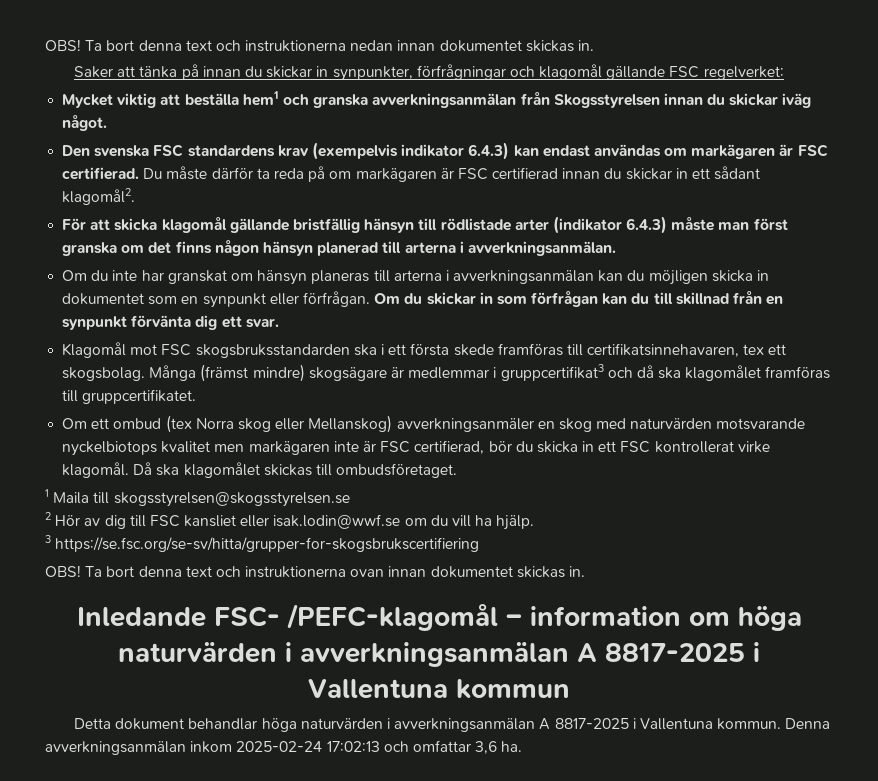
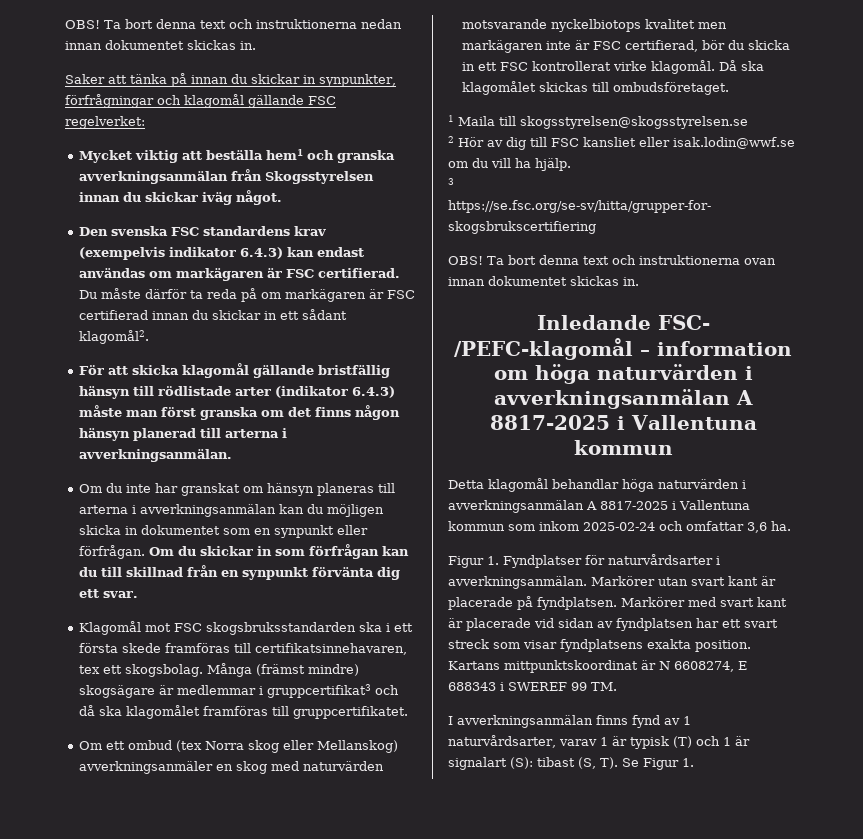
- Detta dokument behandlar höga naturvärden i avverkningsanmälan A 8817-2025 i Vallentuna kommun. Denna avverkningsanmälan inkom 2025-02-24 17:02:13 och omfattar 3,6 ha.
+ Detta klagomål behandlar höga naturvärden i avverkningsanmälan A 8817-2025 i Vallentuna kommun som inkom 2025-02-24 och omfattar 3,6 ha.
+ Figur 1. Fyndplatser för naturvårdsarter i avverkningsanmälan. Markörer utan svart kant är placerade på fyndplatsen. Markörer med svart kant är placerade vid sidan av fyndplatsen har ett svart streck som visar fyndplatsens exakta position. Kartans mittpunktskoordinat är N 6608274, E 688343 i SWEREF 99 TM.
+ I avverkningsanmälan finns fynd av 1 naturvårdsarter, varav 1 är typisk (T) och 1 är signalart (S): tibast (S, T). Se Figur 1.

